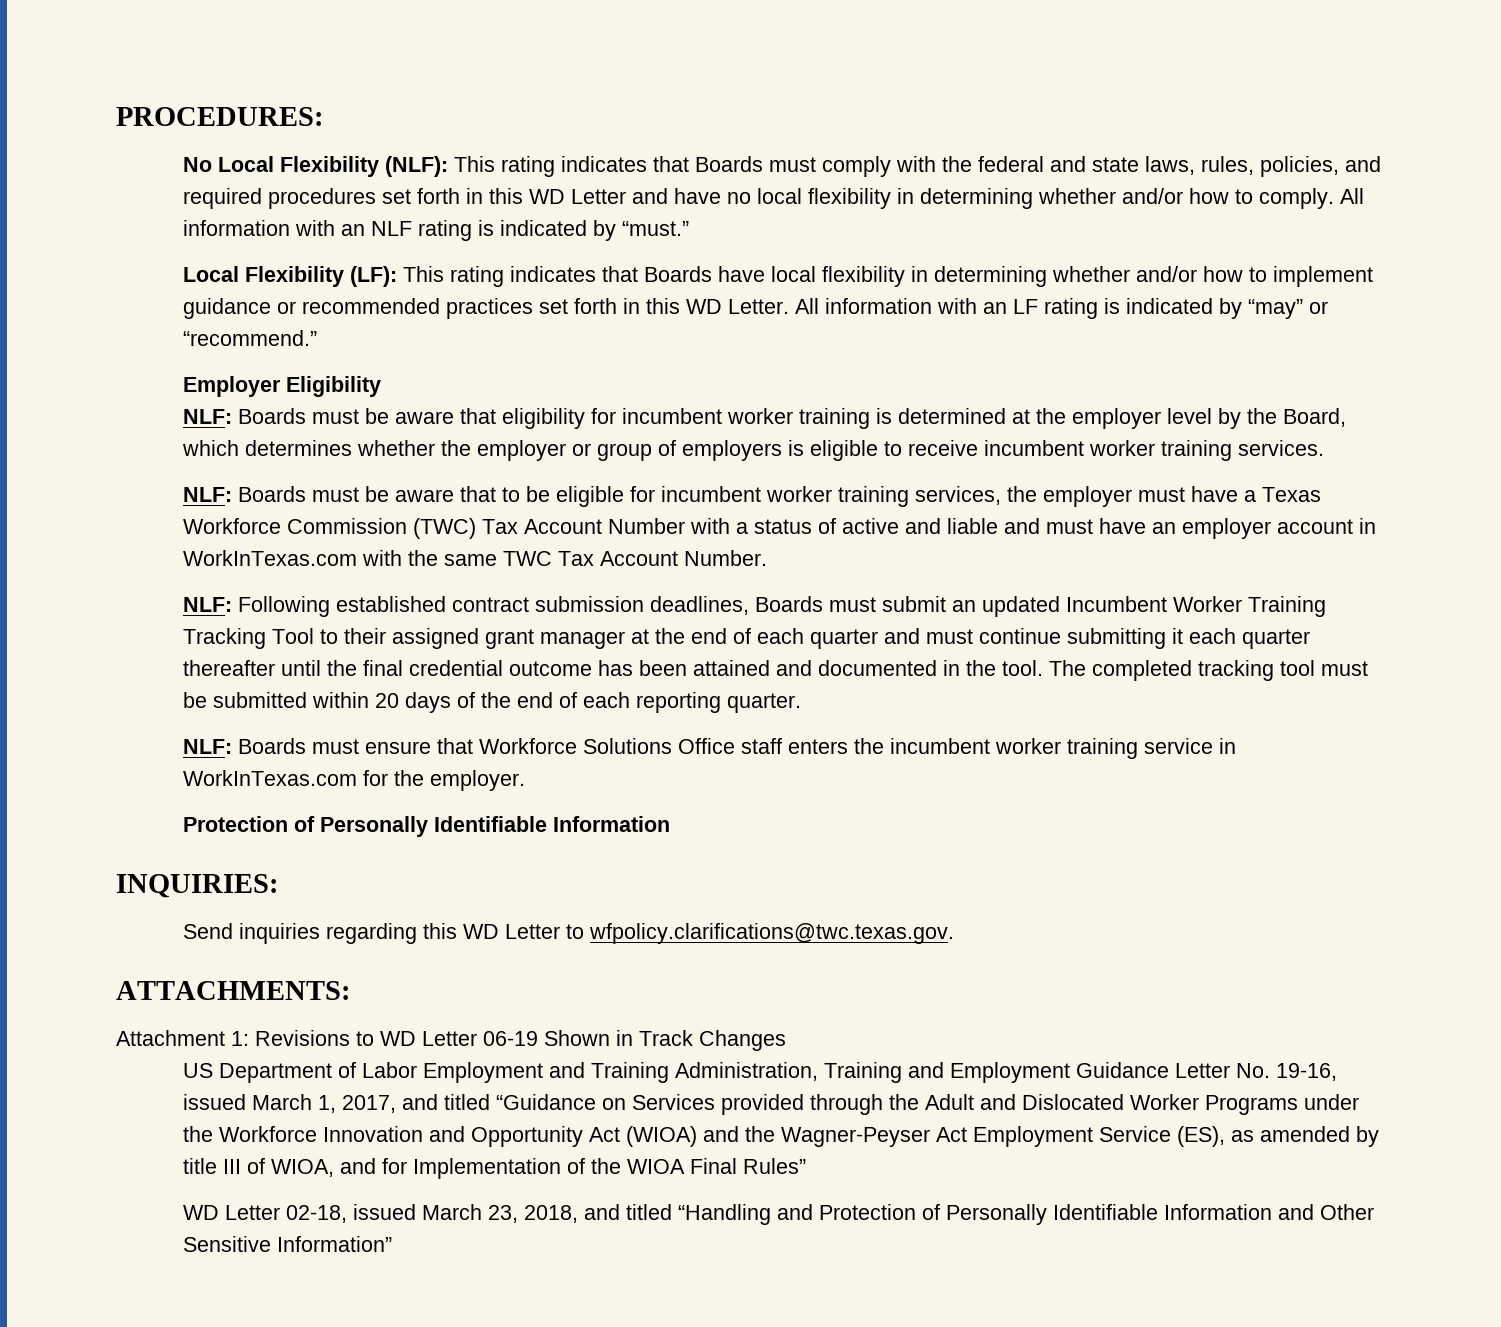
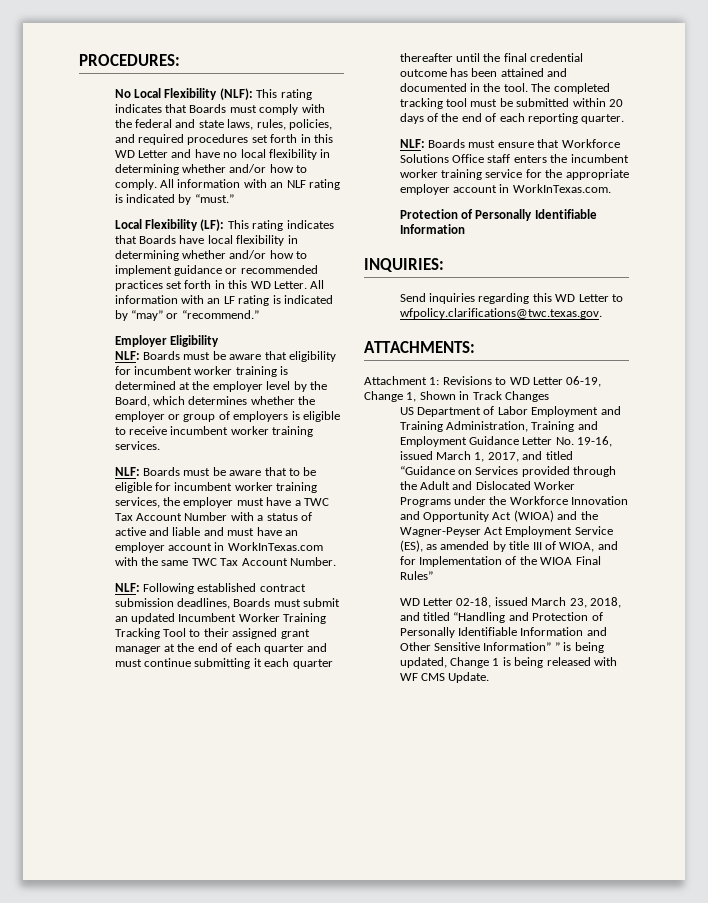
- NLF: Boards must be aware that to be eligible for incumbent worker training services, the employer must have a Texas Workforce Commission (TWC) Tax Account Number with a status of active and liable and must have an employer account in WorkInTexas.com with the same TWC Tax Account Number.
+ NLF: Boards must be aware that to be eligible for incumbent worker training services, the employer must have a TWC Tax Account Number with a status of active and liable and must have an employer account in WorkInTexas.com with the same TWC Tax Account Number.
- NLF: Boards must ensure that Workforce Solutions Office staff enters the incumbent worker training service in WorkInTexas.com for the employer.
+ NLF: Boards must ensure that Workforce Solutions Office staff enters the incumbent worker training service for the appropriate employer account in WorkInTexas.com.
- Attachment 1: Revisions to WD Letter 06-19 Shown in Track Changes
+ Attachment 1: Revisions to WD Letter 06-19, Change 1, Shown in Track Changes
- WD Letter 02-18, issued March 23, 2018, and titled “Handling and Protection of Personally Identifiable Information and Other Sensitive Information”
+ WD Letter 02-18, issued March 23, 2018, and titled “Handling and Protection of Personally Identifiable Information and Other Sensitive Information” ” is being updated, Change 1 is being released with WF CMS Update.

